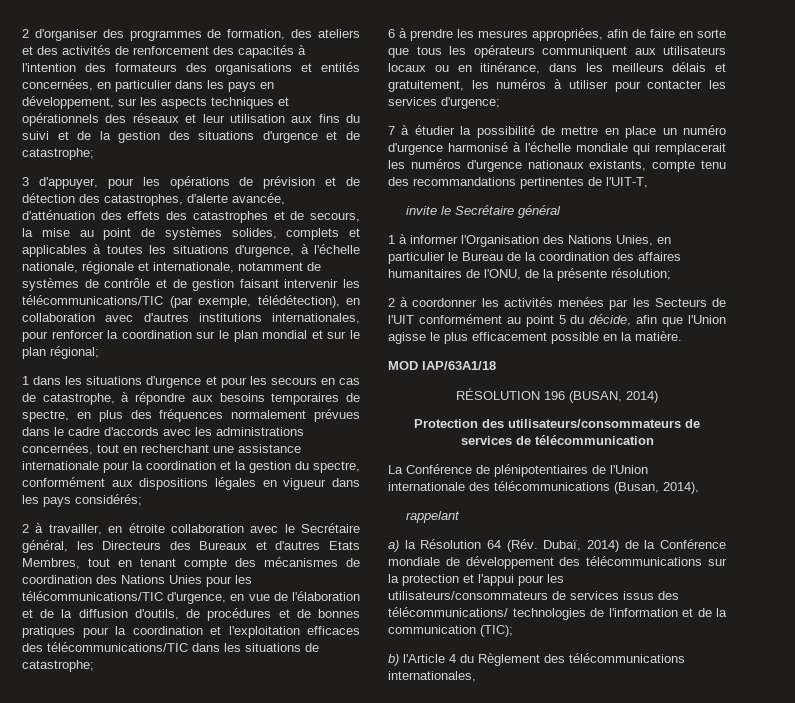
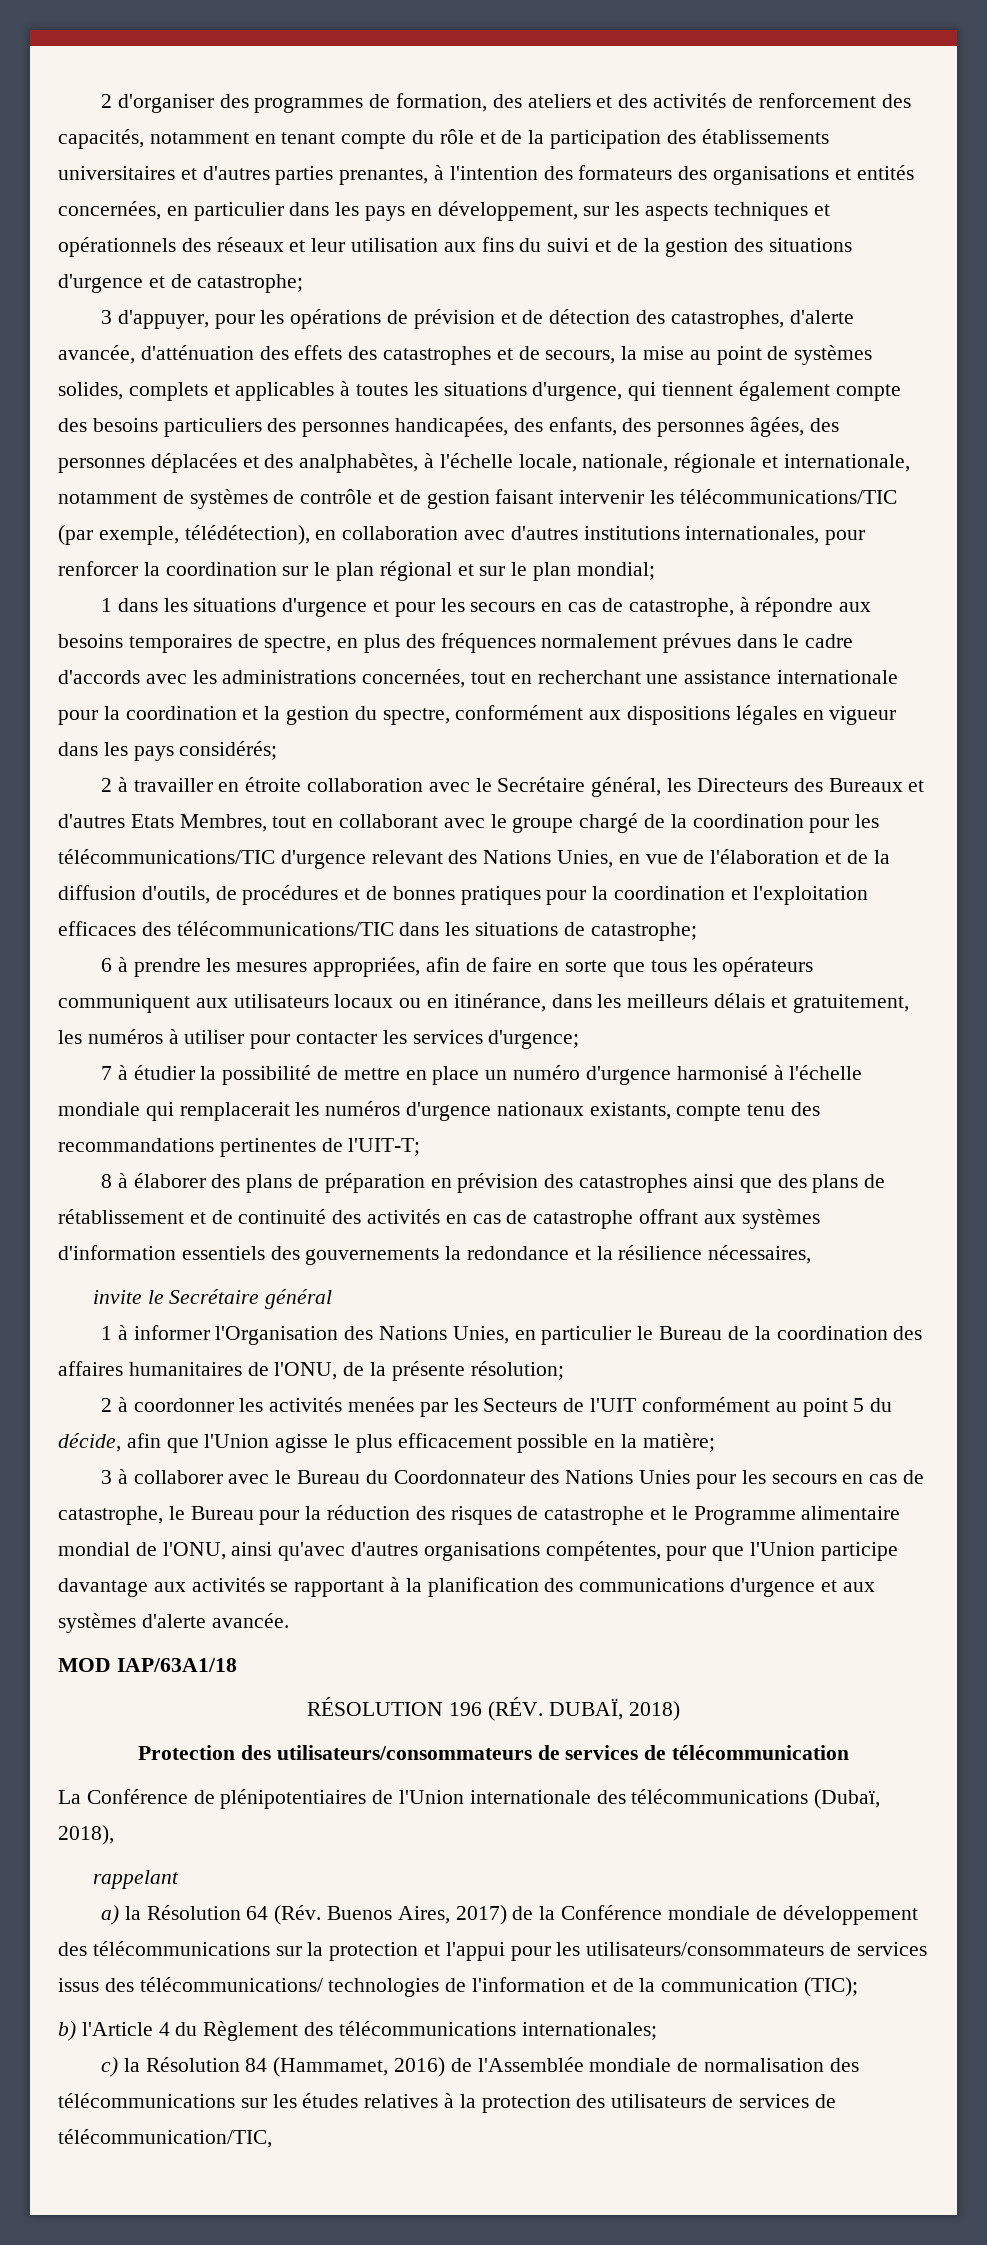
- 2 d'organiser des programmes de formation, des ateliers et des activités de renforcement des capacités à l'intention des formateurs des organisations et entités concernées, en particulier dans les pays en développement, sur les aspects techniques et opérationnels des réseaux et leur utilisation aux fins du suivi et de la gestion des situations d'urgence et de catastrophe;
+ 2 d'organiser des programmes de formation, des ateliers et des activités de renforcement des capacités, notamment en tenant compte du rôle et de la participation des établissements universitaires et d'autres parties prenantes, à l'intention des formateurs des organisations et entités concernées, en particulier dans les pays en développement, sur les aspects techniques et opérationnels des réseaux et leur utilisation aux fins du suivi et de la gestion des situations d'urgence et de catastrophe;
- 3 d'appuyer, pour les opérations de prévision et de détection des catastrophes, d'alerte avancée, d'atténuation des effets des catastrophes et de secours, la mise au point de systèmes solides, complets et applicables à toutes les situations d'urgence, à l'échelle nationale, régionale et internationale, notamment de systèmes de contrôle et de gestion faisant intervenir les télécommunications/TIC (par exemple, télédétection), en collaboration avec d'autres institutions internationales, pour renforcer la coordination sur le plan mondial et sur le plan régional;
+ 3 d'appuyer, pour les opérations de prévision et de détection des catastrophes, d'alerte avancée, d'atténuation des effets des catastrophes et de secours, la mise au point de systèmes solides, complets et applicables à toutes les situations d'urgence, qui tiennent également compte des besoins particuliers des personnes handicapées, des enfants, des personnes âgées, des personnes déplacées et des analphabètes, à l'échelle locale, nationale, régionale et internationale, notamment de systèmes de contrôle et de gestion faisant intervenir les télécommunications/TIC (par exemple, télédétection), en collaboration avec d'autres institutions internationales, pour renforcer la coordination sur le plan régional et sur le plan mondial;
- 2 à travailler, en étroite collaboration avec le Secrétaire général, les Directeurs des Bureaux et d'autres Etats Membres, tout en tenant compte des mécanismes de coordination des Nations Unies pour les télécommunications/TIC d'urgence, en vue de l'élaboration et de la diffusion d'outils, de procédures et de bonnes pratiques pour la coordination et l'exploitation efficaces des télécommunications/TIC dans les situations de catastrophe;
+ 2 à travailler en étroite collaboration avec le Secrétaire général, les Directeurs des Bureaux et d'autres Etats Membres, tout en collaborant avec le groupe chargé de la coordination pour les télécommunications/TIC d'urgence relevant des Nations Unies, en vue de l'élaboration et de la diffusion d'outils, de procédures et de bonnes pratiques pour la coordination et l'exploitation efficaces des télécommunications/TIC dans les situations de catastrophe;
- 7 à étudier la possibilité de mettre en place un numéro d'urgence harmonisé à l'échelle mondiale qui remplacerait les numéros d'urgence nationaux existants, compte tenu des recommandations pertinentes de l'UIT-T,
+ 7 à étudier la possibilité de mettre en place un numéro d'urgence harmonisé à l'échelle mondiale qui remplacerait les numéros d'urgence nationaux existants, compte tenu des recommandations pertinentes de l'UIT-T;
+ 8 à élaborer des plans de préparation en prévision des catastrophes ainsi que des plans de rétablissement et de continuité des activités en cas de catastrophe offrant aux systèmes d'information essentiels des gouvernements la redondance et la résilience nécessaires,
- 2 à coordonner les activités menées par les Secteurs de l'UIT conformément au point 5 du décide, afin que l'Union agisse le plus efficacement possible en la matière.
+ 2 à coordonner les activités menées par les Secteurs de l'UIT conformément au point 5 du décide, afin que l'Union agisse le plus efficacement possible en la matière;
+ 3 à collaborer avec le Bureau du Coordonnateur des Nations Unies pour les secours en cas de catastrophe, le Bureau pour la réduction des risques de catastrophe et le Programme alimentaire mondial de l'ONU, ainsi qu'avec d'autres organisations compétentes, pour que l'Union participe davantage aux activités se rapportant à la planification des communications d'urgence et aux systèmes d'alerte avancée.
- RÉSOLUTION 196 (BUSAN, 2014)
+ RÉSOLUTION 196 (RÉV. DUBAÏ, 2018)
- La Conférence de plénipotentiaires de l'Union internationale des télécommunications (Busan, 2014),
+ La Conférence de plénipotentiaires de l'Union internationale des télécommunications (Dubaï, 2018),
- a) la Résolution 64 (Rév. Dubaï, 2014) de la Conférence mondiale de développement des télécommunications sur la protection et l'appui pour les utilisateurs/consommateurs de services issus des télécommunications/ technologies de l'information et de la communication (TIC);
+ a) la Résolution 64 (Rév. Buenos Aires, 2017) de la Conférence mondiale de développement des télécommunications sur la protection et l'appui pour les utilisateurs/consommateurs de services issus des télécommunications/ technologies de l'information et de la communication (TIC);
- b) l'Article 4 du Règlement des télécommunications internationales,
+ b) l'Article 4 du Règlement des télécommunications internationales;
+ c) la Résolution 84 (Hammamet, 2016) de l'Assemblée mondiale de normalisation des télécommunications sur les études relatives à la protection des utilisateurs de services de télécommunication/TIC,

